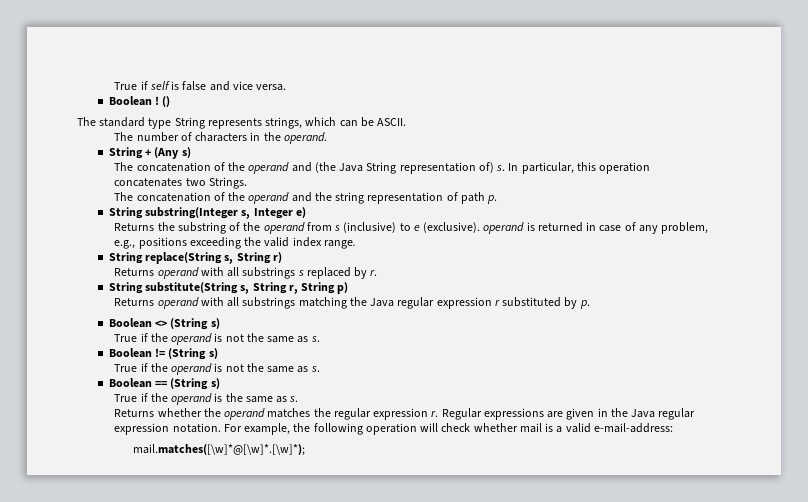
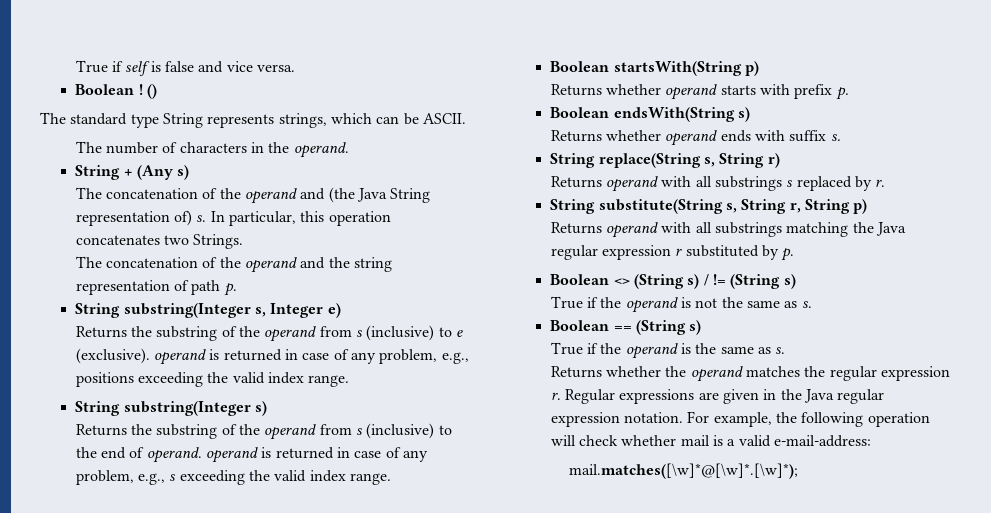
+ String substring(Integer s)
+ Returns the substring of the operand from s (inclusive) to the end of operand. operand is returned in case of any problem, e.g., s exceeding the valid index range.
+ Boolean startsWith(String p)
+ Returns whether operand starts with prefix p.
+ Boolean endsWith(String s)
+ Returns whether operand ends with suffix s.
- Boolean <> (String s)
- True if the operand is not the same as s.
- Boolean != (String s)
+ Boolean <> (String s) / != (String s)

